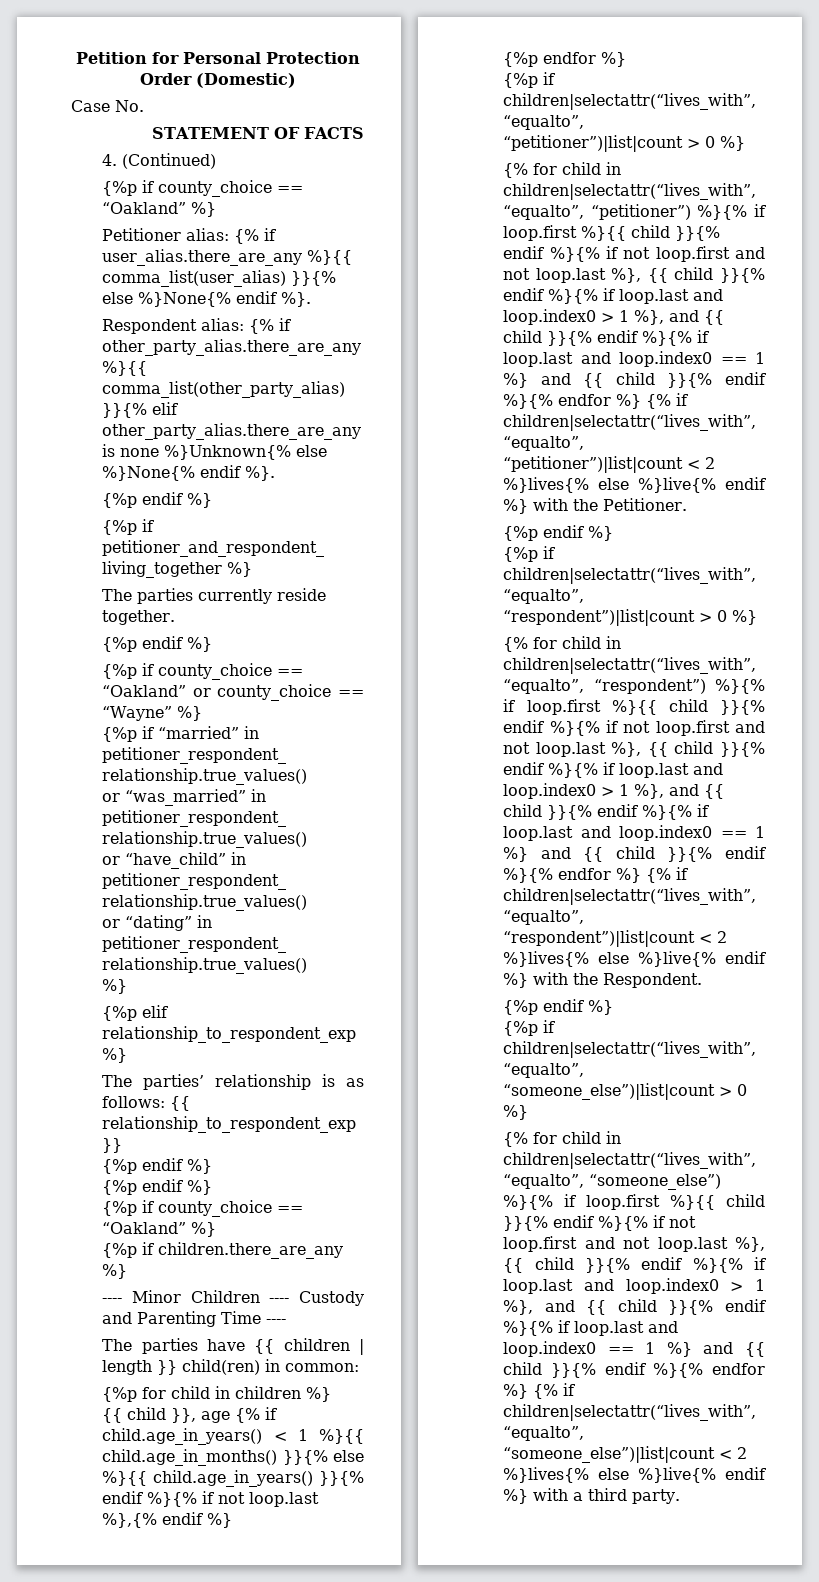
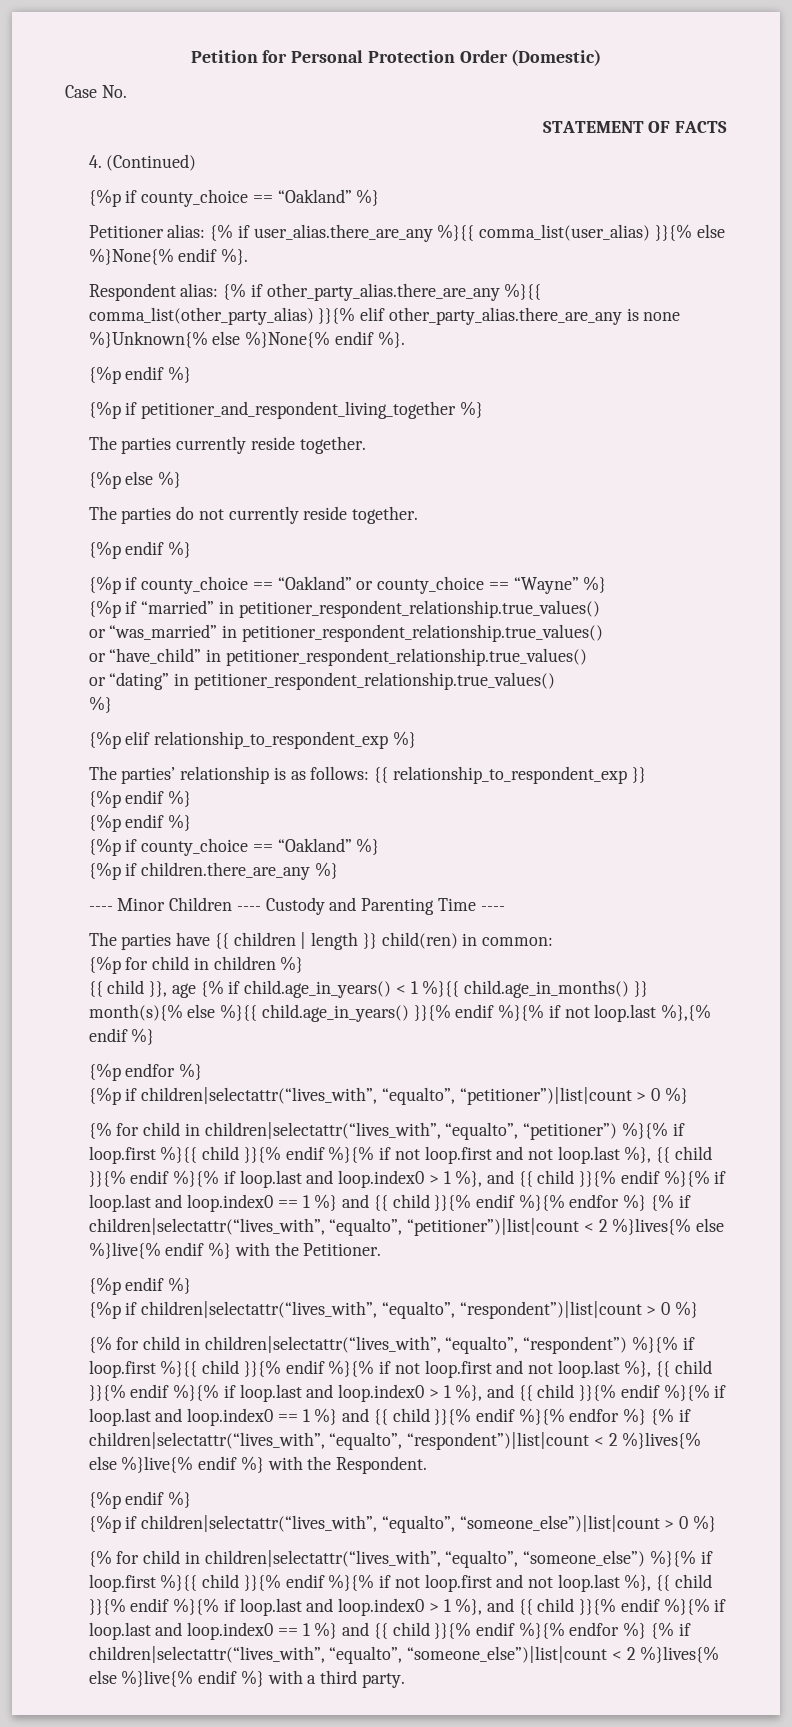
+ {%p else %}
+ The parties do not currently reside together.
- {{ child }}, age {% if child.age_in_years() < 1 %}{{ child.age_in_months() }}{% else %}{{ child.age_in_years() }}{% endif %}{% if not loop.last %},{% endif %}
+ {{ child }}, age {% if child.age_in_years() < 1 %}{{ child.age_in_months() }} month(s){% else %}{{ child.age_in_years() }}{% endif %}{% if not loop.last %},{% endif %}

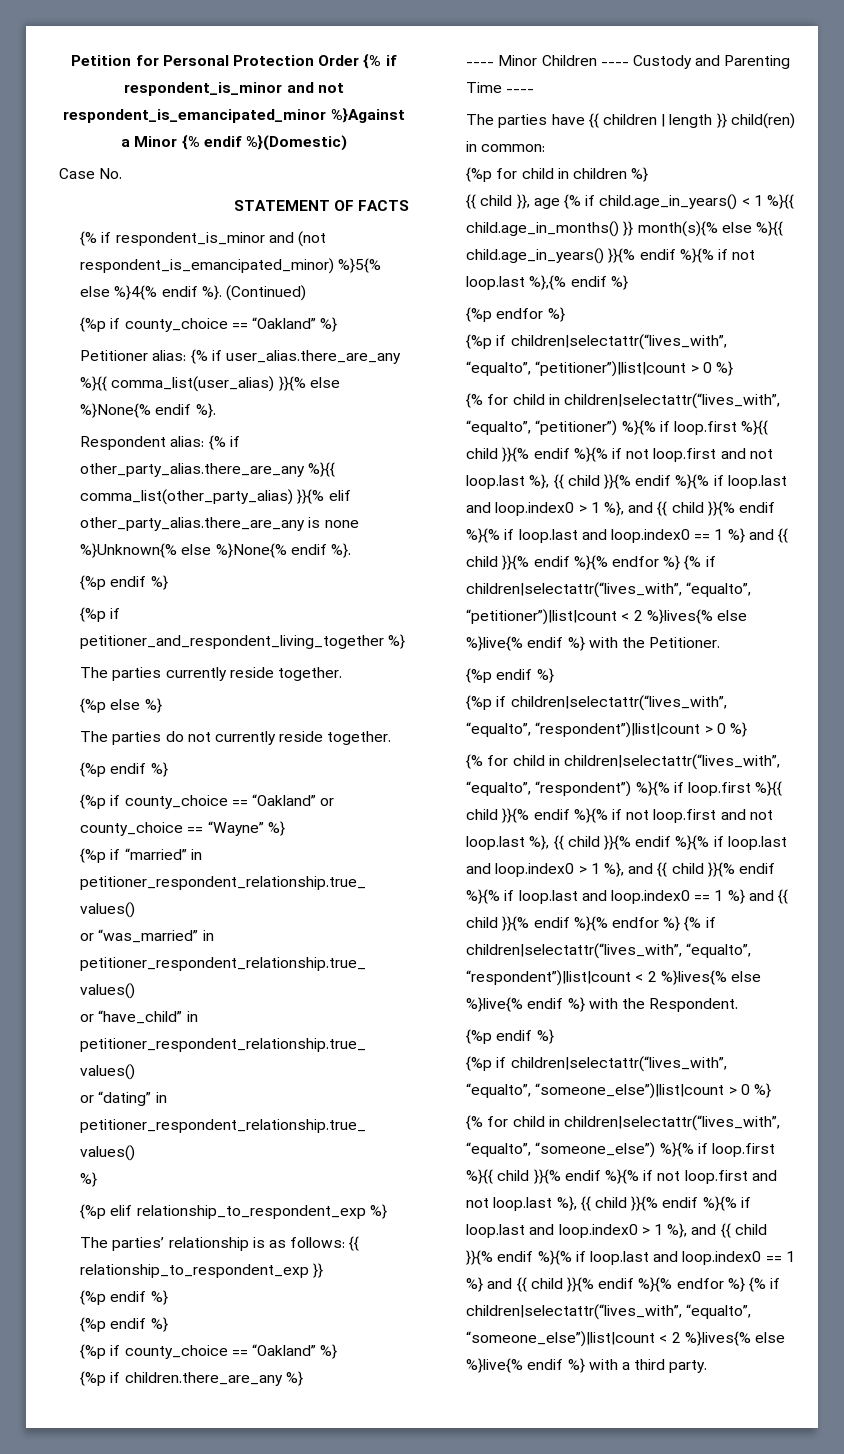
- Petition for Personal Protection Order (Domestic)
+ Petition for Personal Protection Order {% if respondent_is_minor and not respondent_is_emancipated_minor %}Against a Minor {% endif %}(Domestic)
- 4. (Continued)
+ {% if respondent_is_minor and (not respondent_is_emancipated_minor) %}5{% else %}4{% endif %}. (Continued)

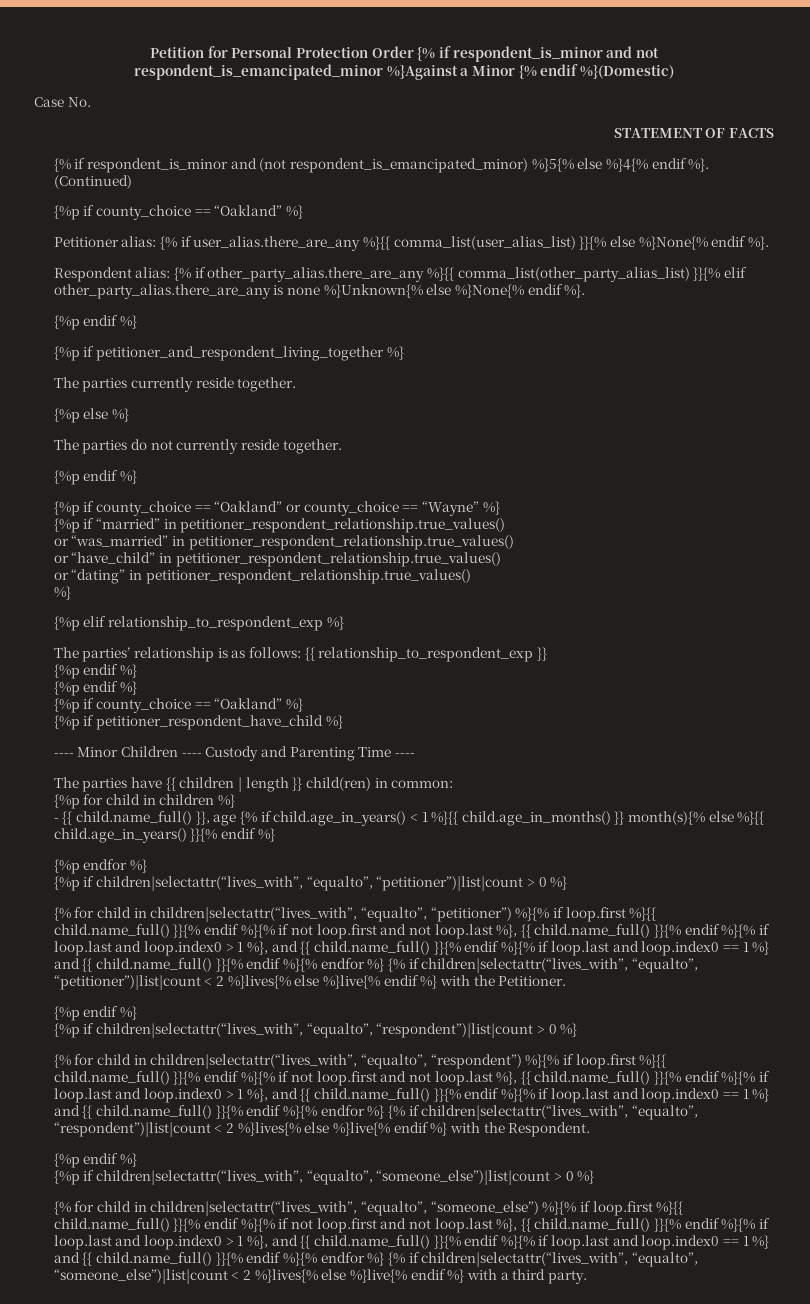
- Petitioner alias: {% if user_alias.there_are_any %}{{ comma_list(user_alias) }}{% else %}None{% endif %}.
+ Petitioner alias: {% if user_alias.there_are_any %}{{ comma_list(user_alias_list) }}{% else %}None{% endif %}.
- Respondent alias: {% if other_party_alias.there_are_any %}{{ comma_list(other_party_alias) }}{% elif other_party_alias.there_are_any is none %}Unknown{% else %}None{% endif %}.
+ Respondent alias: {% if other_party_alias.there_are_any %}{{ comma_list(other_party_alias_list) }}{% elif other_party_alias.there_are_any is none %}Unknown{% else %}None{% endif %}.
- {%p if children.there_are_any %}
+ {%p if petitioner_respondent_have_child %}
- {{ child }}, age {% if child.age_in_years() < 1 %}{{ child.age_in_months() }} month(s){% else %}{{ child.age_in_years() }}{% endif %}{% if not loop.last %},{% endif %}
+ - {{ child.name_full() }}, age {% if child.age_in_years() < 1 %}{{ child.age_in_months() }} month(s){% else %}{{ child.age_in_years() }}{% endif %}
- {% for child in children|selectattr(“lives_with”, “equalto”, “petitioner”) %}{% if loop.first %}{{ child }}{% endif %}{% if not loop.first and not loop.last %}, {{ child }}{% endif %}{% if loop.last and loop.index0 > 1 %}, and {{ child }}{% endif %}{% if loop.last and loop.index0 == 1 %} and {{ child }}{% endif %}{% endfor %} {% if children|selectattr(“lives_with”, “equalto”, “petitioner”)|list|count < 2 %}lives{% else %}live{% endif %} with the Petitioner.
+ {% for child in children|selectattr(“lives_with”, “equalto”, “petitioner”) %}{% if loop.first %}{{ child.name_full() }}{% endif %}{% if not loop.first and not loop.last %}, {{ child.name_full() }}{% endif %}{% if loop.last and loop.index0 > 1 %}, and {{ child.name_full() }}{% endif %}{% if loop.last and loop.index0 == 1 %} and {{ child.name_full() }}{% endif %}{% endfor %} {% if children|selectattr(“lives_with”, “equalto”, “petitioner”)|list|count < 2 %}lives{% else %}live{% endif %} with the Petitioner.
- {% for child in children|selectattr(“lives_with”, “equalto”, “respondent”) %}{% if loop.first %}{{ child }}{% endif %}{% if not loop.first and not loop.last %}, {{ child }}{% endif %}{% if loop.last and loop.index0 > 1 %}, and {{ child }}{% endif %}{% if loop.last and loop.index0 == 1 %} and {{ child }}{% endif %}{% endfor %} {% if children|selectattr(“lives_with”, “equalto”, “respondent”)|list|count < 2 %}lives{% else %}live{% endif %} with the Respondent.
+ {% for child in children|selectattr(“lives_with”, “equalto”, “respondent”) %}{% if loop.first %}{{ child.name_full() }}{% endif %}{% if not loop.first and not loop.last %}, {{ child.name_full() }}{% endif %}{% if loop.last and loop.index0 > 1 %}, and {{ child.name_full() }}{% endif %}{% if loop.last and loop.index0 == 1 %} and {{ child.name_full() }}{% endif %}{% endfor %} {% if children|selectattr(“lives_with”, “equalto”, “respondent”)|list|count < 2 %}lives{% else %}live{% endif %} with the Respondent.
- {% for child in children|selectattr(“lives_with”, “equalto”, “someone_else”) %}{% if loop.first %}{{ child }}{% endif %}{% if not loop.first and not loop.last %}, {{ child }}{% endif %}{% if loop.last and loop.index0 > 1 %}, and {{ child }}{% endif %}{% if loop.last and loop.index0 == 1 %} and {{ child }}{% endif %}{% endfor %} {% if children|selectattr(“lives_with”, “equalto”, “someone_else”)|list|count < 2 %}lives{% else %}live{% endif %} with a third party.
+ {% for child in children|selectattr(“lives_with”, “equalto”, “someone_else”) %}{% if loop.first %}{{ child.name_full() }}{% endif %}{% if not loop.first and not loop.last %}, {{ child.name_full() }}{% endif %}{% if loop.last and loop.index0 > 1 %}, and {{ child.name_full() }}{% endif %}{% if loop.last and loop.index0 == 1 %} and {{ child.name_full() }}{% endif %}{% endfor %} {% if children|selectattr(“lives_with”, “equalto”, “someone_else”)|list|count < 2 %}lives{% else %}live{% endif %} with a third party.

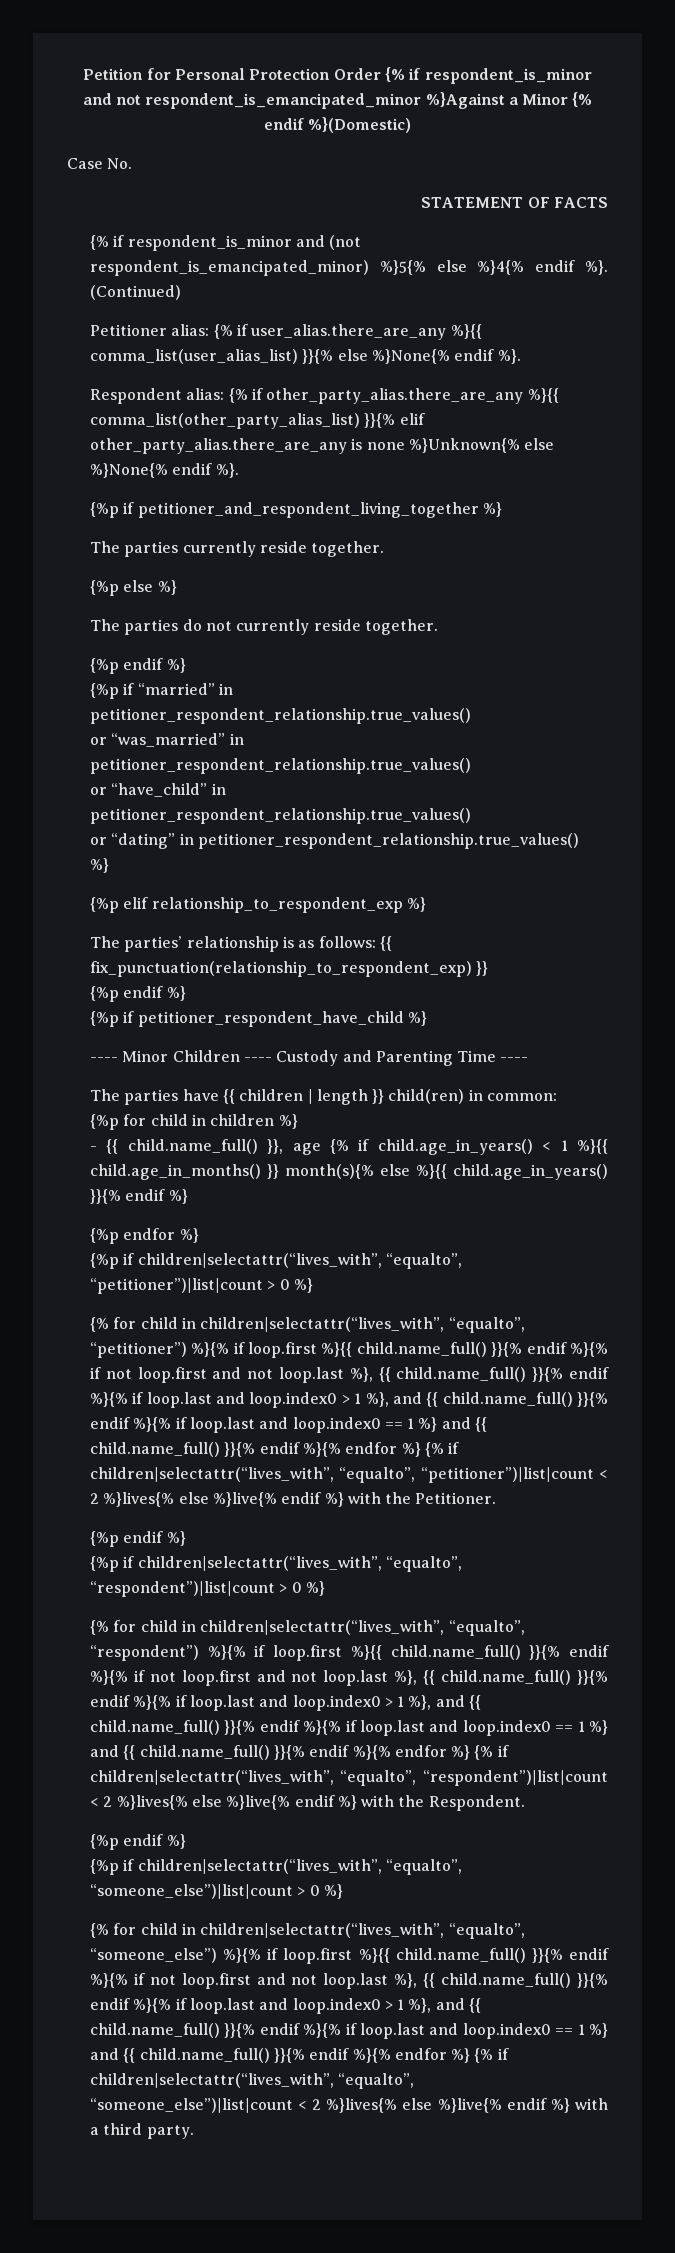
  (Continued)
- {%p if county_choice == “Oakland” %}
  Respondent alias: {% if other_party_alias.there_are_any %}{{ comma_list(other_party_alias_list) }}{% elif other_party_alias.there_are_any is none %}Unknown{% else %}None{% endif %}.
- {%p endif %}
- {%p if county_choice == “Oakland” or county_choice == “Wayne” %}
- The parties’ relationship is as follows: {{ relationship_to_respondent_exp }}
+ The parties’ relationship is as follows: {{ fix_punctuation(relationship_to_respondent_exp) }}
  {%p endif %}
- {%p endif %}
- {%p if county_choice == “Oakland” %}

